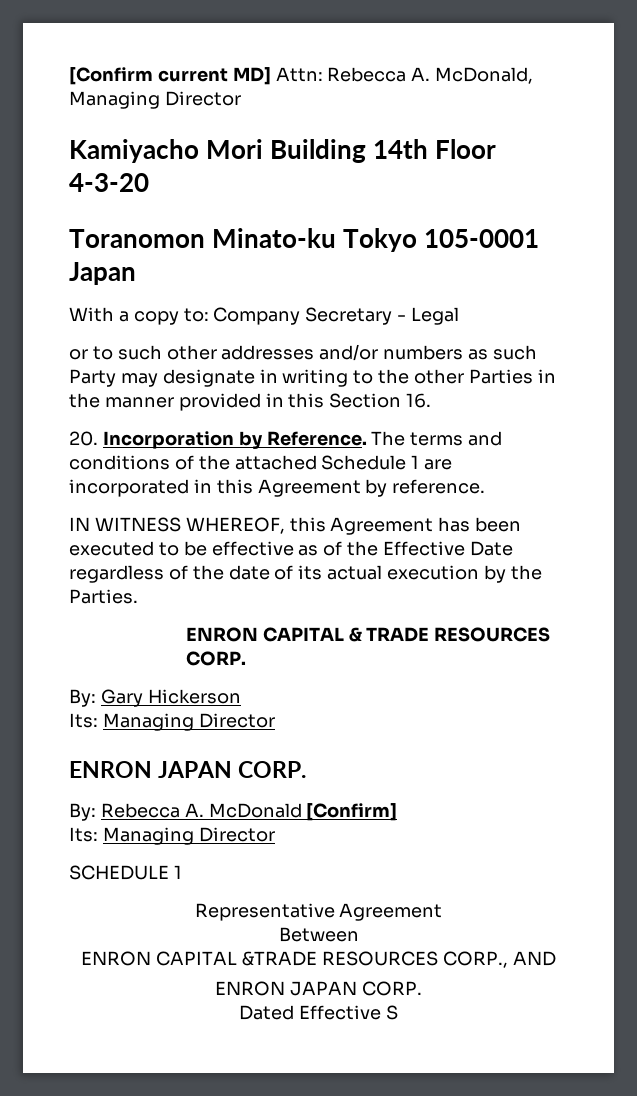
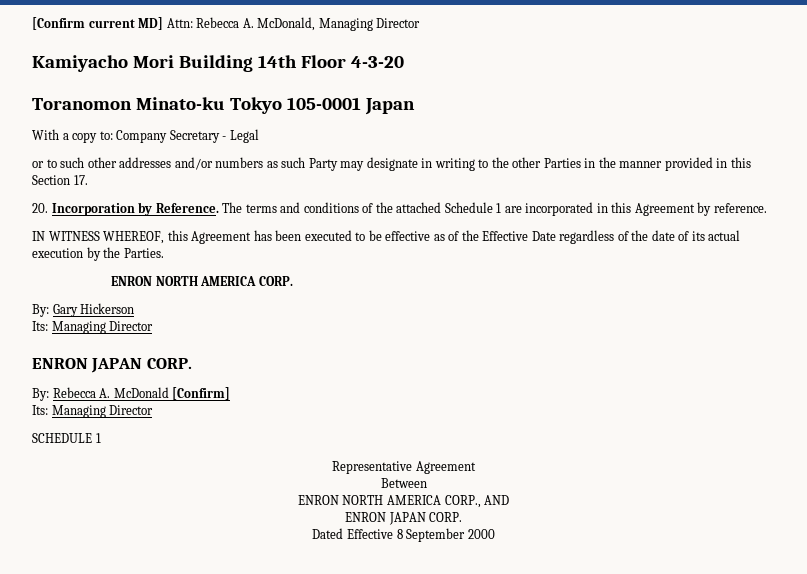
- or to such other addresses and/or numbers as such Party may designate in writing to the other Parties in the manner provided in this Section 16.
+ or to such other addresses and/or numbers as such Party may designate in writing to the other Parties in the manner provided in this Section 17.
- ENRON CAPITAL & TRADE RESOURCES CORP.
+ ENRON NORTH AMERICA CORP.
- ENRON CAPITAL &TRADE RESOURCES CORP., AND
+ ENRON NORTH AMERICA CORP., AND
- Dated Effective S
+ Dated Effective 8 September 2000

